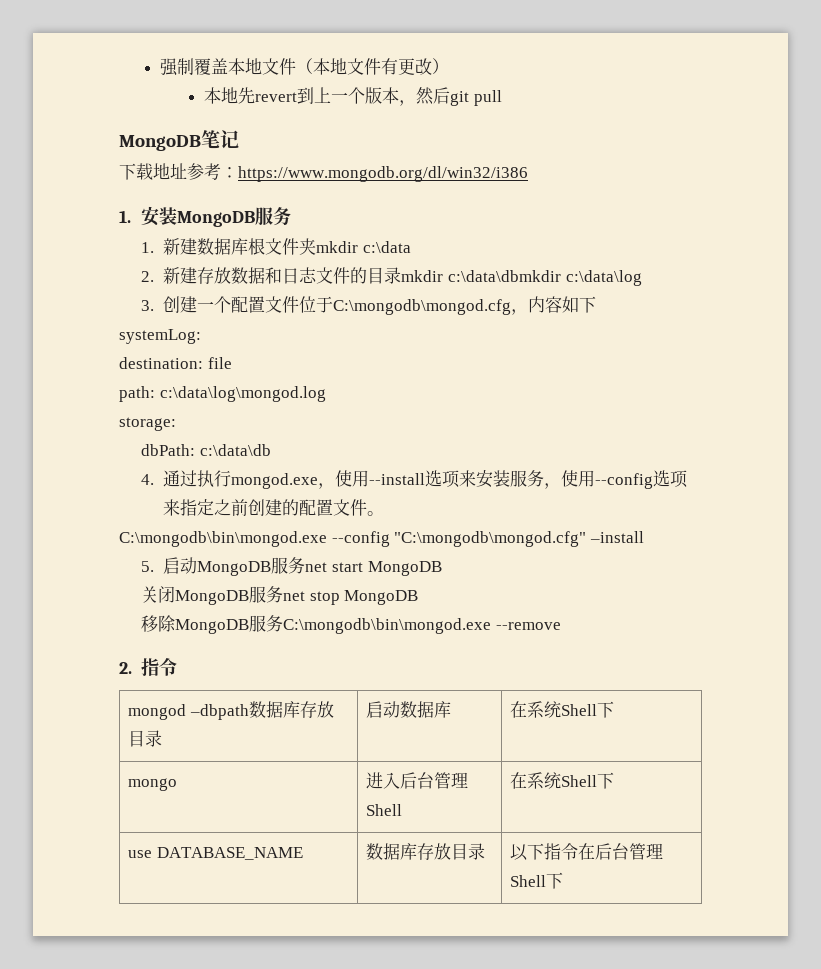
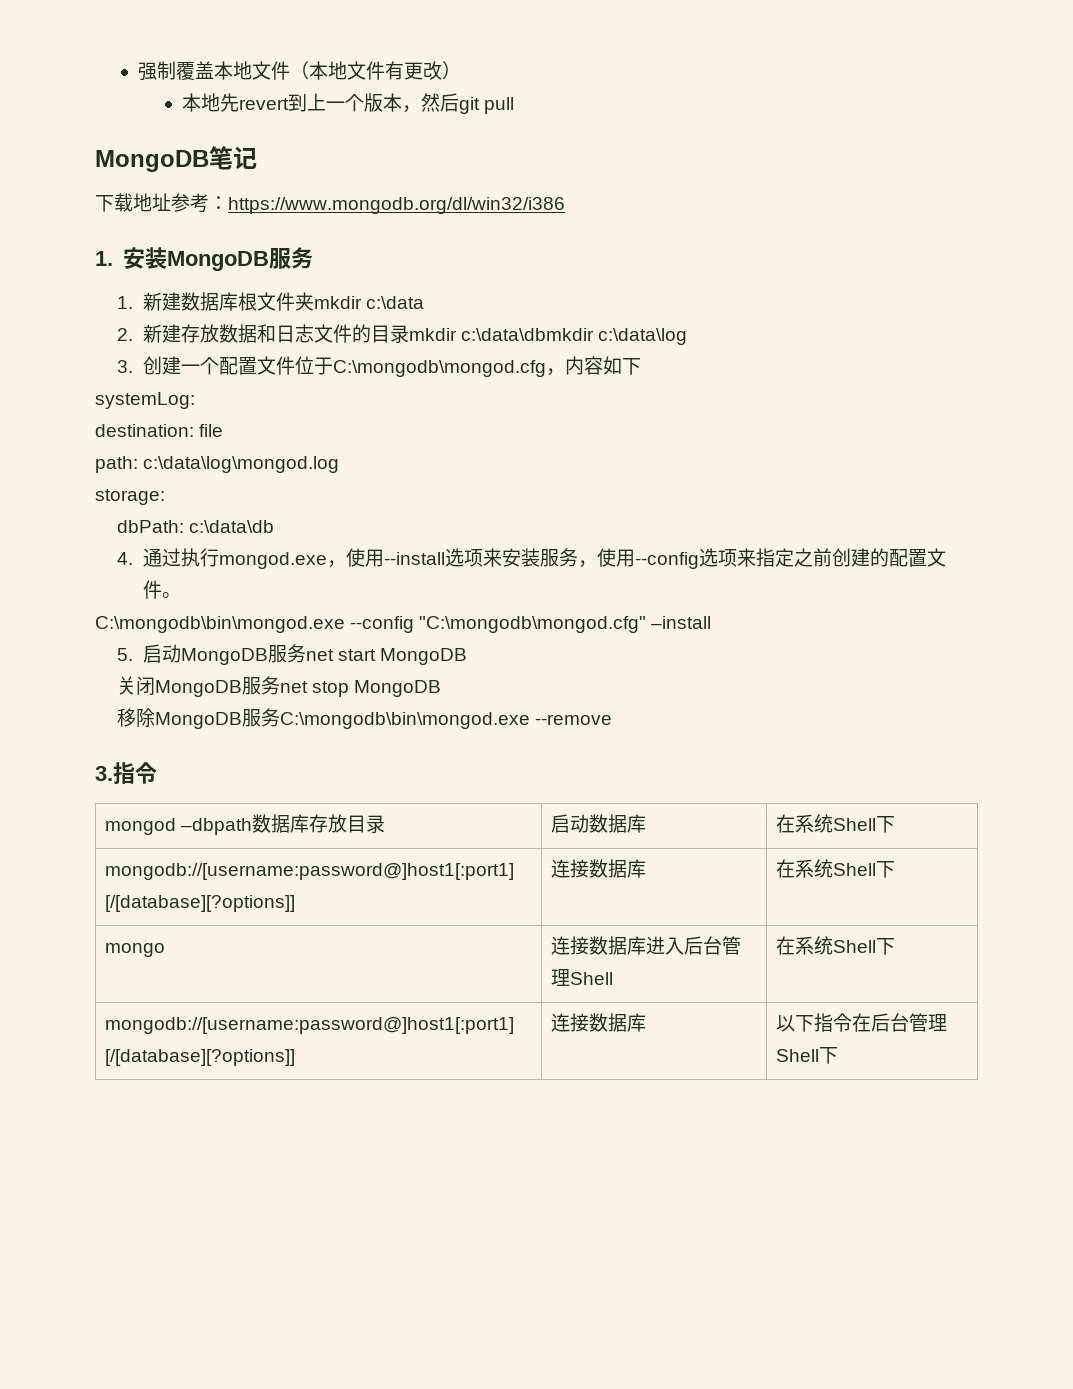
- 2.指令
+ 3.指令
+ mongodb://[username:password@]host1[:port1] [/[database][?options]] | 连接数据库 | 在系统Shell下
- mongo | 进入后台管理Shell | 在系统Shell下
+ mongo | 连接数据库进入后台管理Shell | 在系统Shell下
- use DATABASE_NAME | 数据库存放目录 | 以下指令在后台管理Shell下
+ mongodb://[username:password@]host1[:port1] [/[database][?options]] | 连接数据库 | 以下指令在后台管理Shell下

